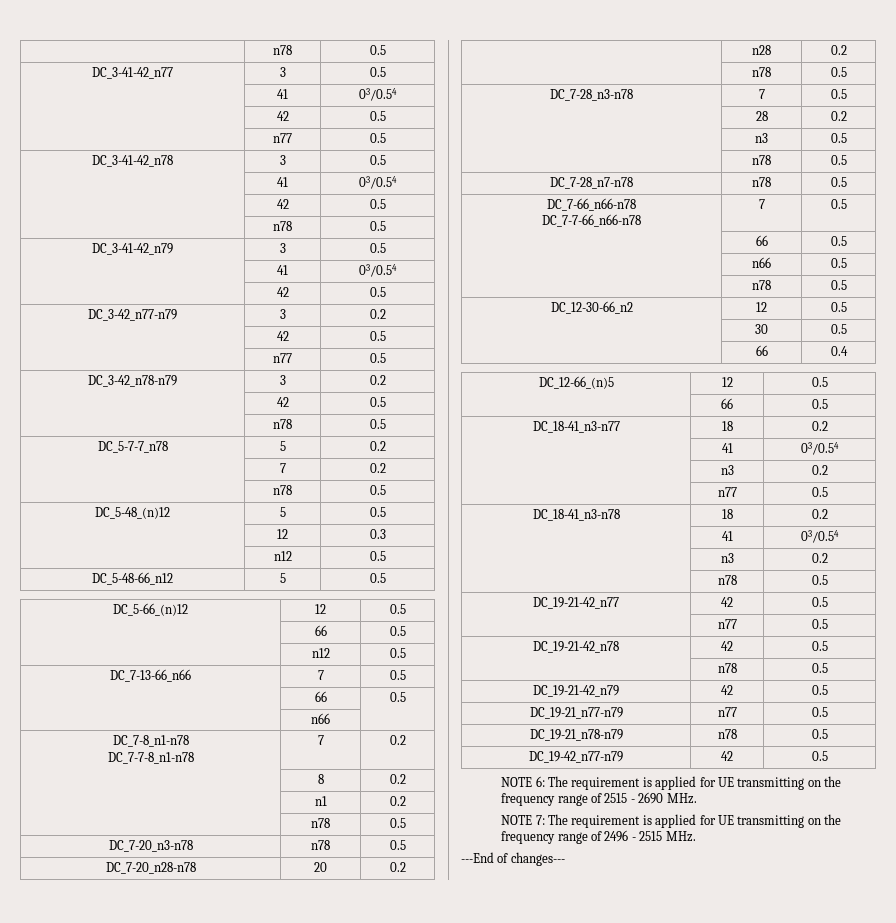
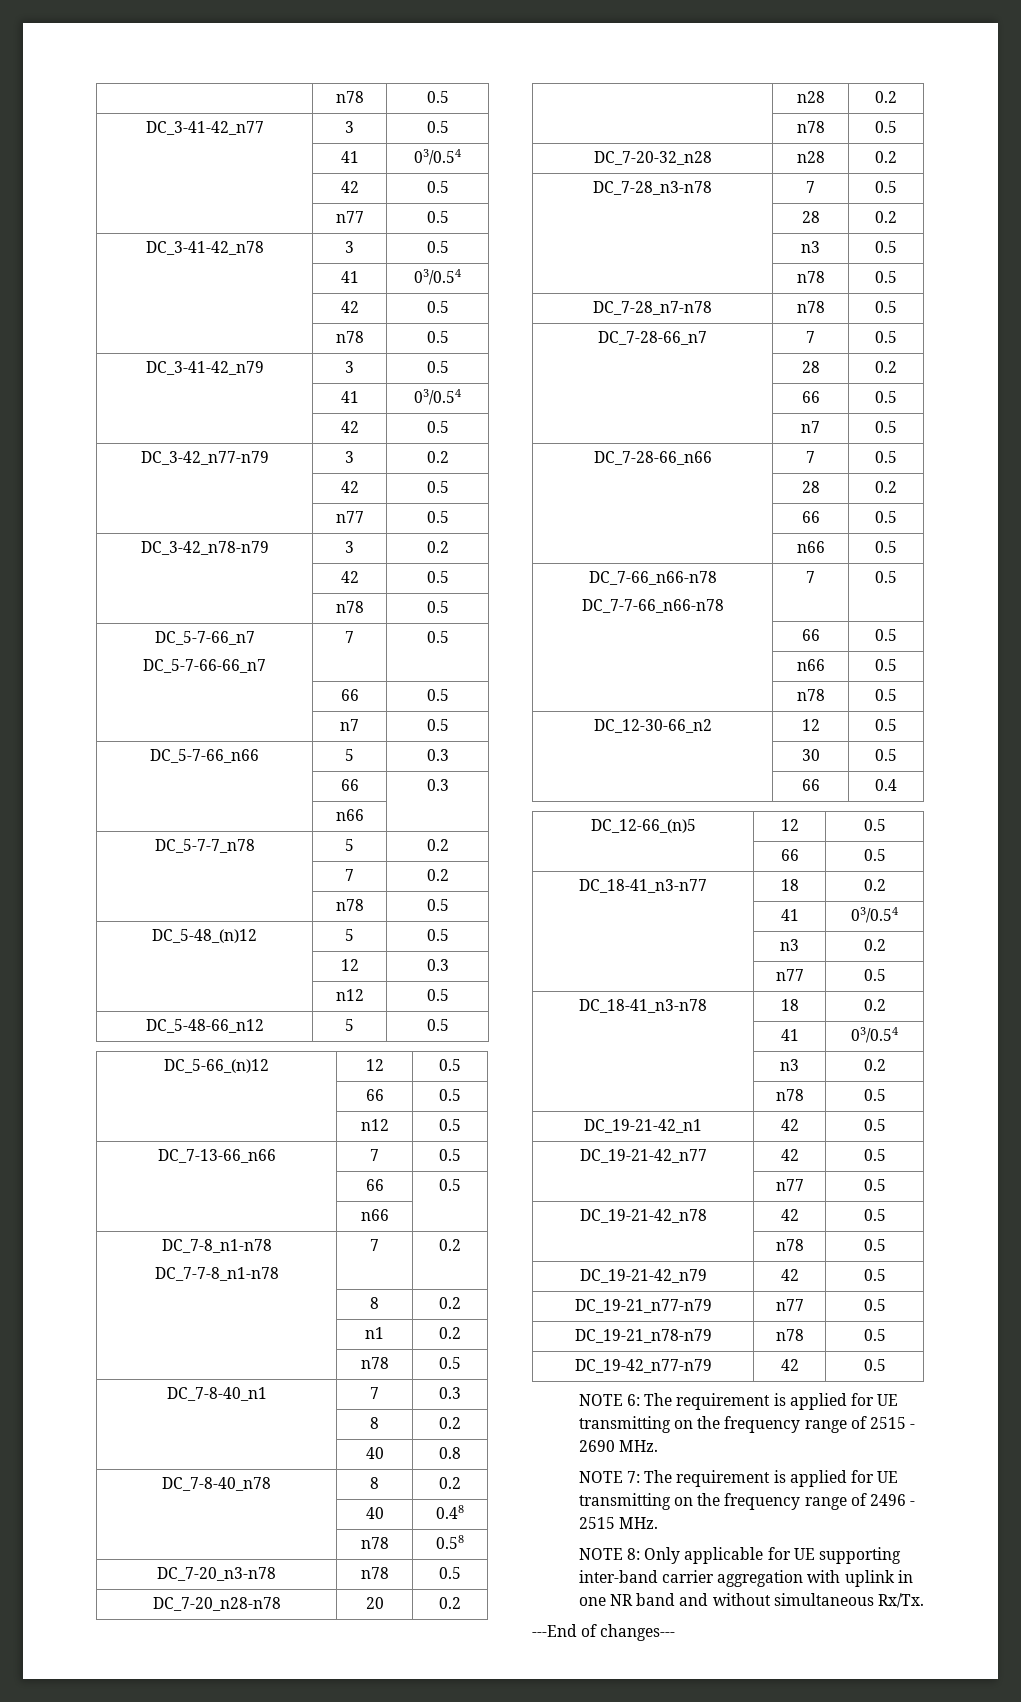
+ DC_5-7-66_n7
+ DC_5-7-66-66_n7 | 7 | 0.5
+ | 66 | 0.5
+ | n7 | 0.5
+ DC_5-7-66_n66 | 5 | 0.3
+ | 66 | 0.3
+ | n66 |
+ DC_7-8-40_n1 | 7 | 0.3
+ | 8 | 0.2
+ | 40 | 0.8
+ DC_7-8-40_n78 | 8 | 0.2
+ | 40 | 0.48
+ | n78 | 0.58
+ DC_7-20-32_n28 | n28 | 0.2
+ DC_7-28-66_n7 | 7 | 0.5
+ | 28 | 0.2
+ | 66 | 0.5
+ | n7 | 0.5
+ DC_7-28-66_n66 | 7 | 0.5
+ | 28 | 0.2
+ | 66 | 0.5
+ | n66 | 0.5
+ DC_19-21-42_n1 | 42 | 0.5
+ NOTE 8: Only applicable for UE supporting inter-band carrier aggregation with uplink in one NR band and without simultaneous Rx/Tx.

